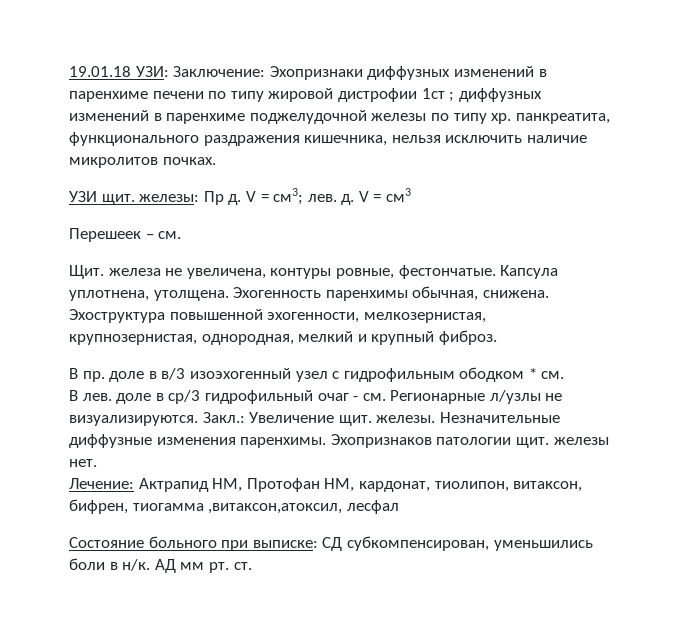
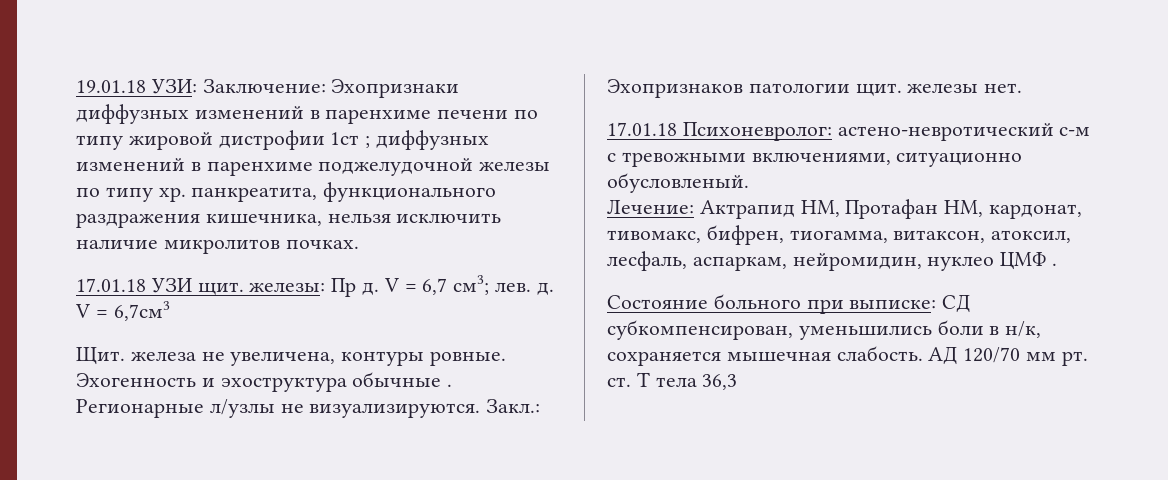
- УЗИ щит. железы: Пр д.
+ 17.01.18 УЗИ щит. железы: Пр д.
- V = см3; лев. д.
+ V = 6,7 см3; лев. д.
- V = см3
- Перешеек – см.
+ V = 6,7см3
- Щит. железа не увеличена, контуры ровные, фестончатые. Капсула уплотнена, утолщена. Эхогенность паренхимы обычная, снижена. Эхоструктура повышенной эхогенности, мелкозернистая, крупнозернистая, однородная, мелкий и крупный фиброз.
- В пр. доле в в/3 изоэхогенный узел с гидрофильным ободком * см.
- В лев. доле в ср/3 гидрофильный очаг - см. Регионарные л/узлы не визуализируются.
+ Щит. железа не увеличена, контуры ровные. Эхогенность и эхоструктура обычные . Регионарные л/узлы не визуализируются.
- Закл.: Увеличение щит. железы. Незначительные диффузные изменения паренхимы. Эхопризнаков патологии щит. железы нет.
+ Закл.: Эхопризнаков патологии щит. железы нет.
+ 17.01.18 Психоневролог: астено-невротический с-м с тревожными включениями, ситуационно обусловленый.
- Лечение: Актрапид НМ, Протофан НМ, кардонат, тиолипон, витаксон, бифрен, тиогамма ,витаксон,атоксил, лесфал
+ Лечение: Актрапид НМ, Протафан НМ, кардонат, тивомакс, бифрен, тиогамма, витаксон, атоксил, лесфаль, аспаркам, нейромидин, нуклео ЦМФ .
- Состояние больного при выписке: СД субкомпенсирован, уменьшились боли в н/к. АД мм рт. ст.
+ Состояние больного при выписке: СД субкомпенсирован, уменьшились боли в н/к, сохраняется мышечная слабость. АД 120/70 мм рт. ст. Т тела 36,3

